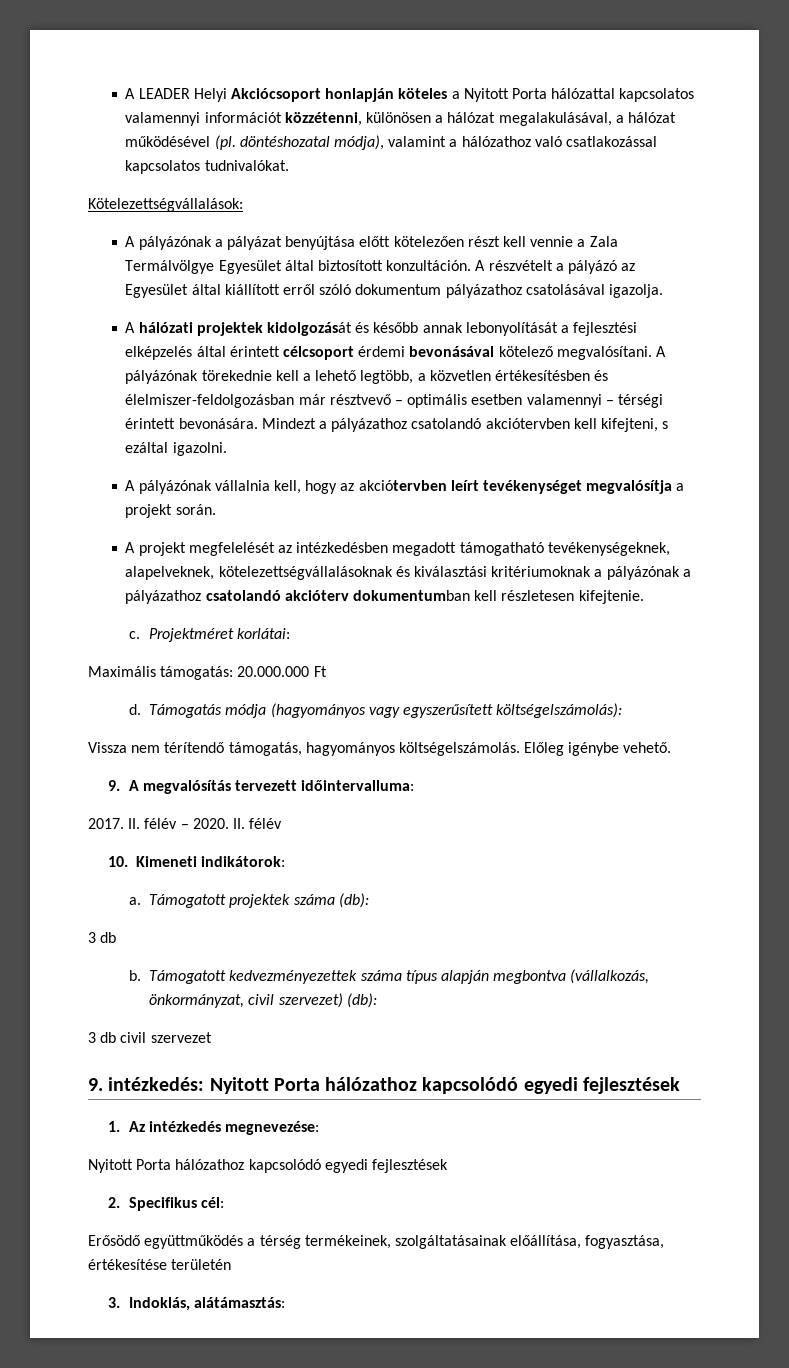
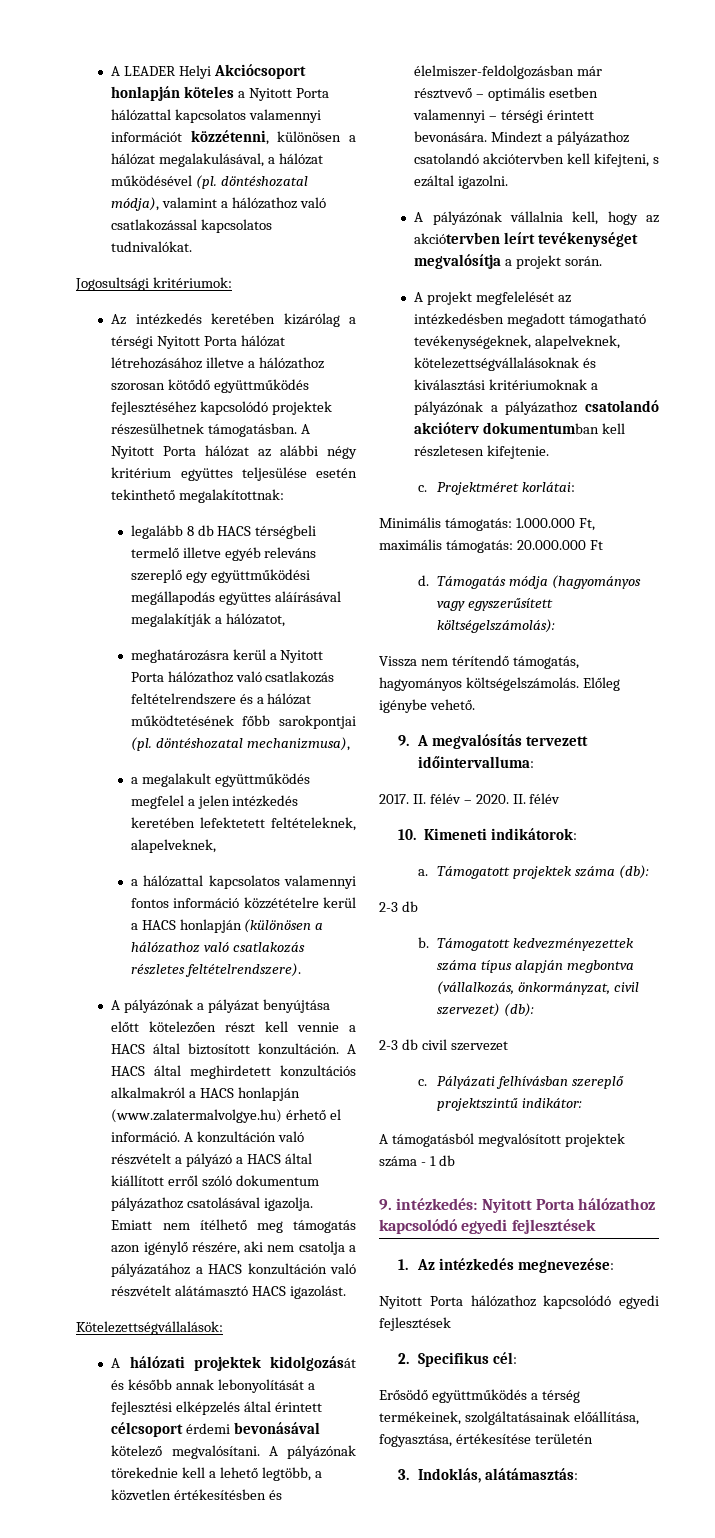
- Kötelezettségvállalások:
+ Jogosultsági kritériumok:
+ Az intézkedés keretében kizárólag a térségi Nyitott Porta hálózat létrehozásához illetve a hálózathoz szorosan kötődő együttműködés fejlesztéséhez kapcsolódó projektek részesülhetnek támogatásban. A Nyitott Porta hálózat az alábbi négy kritérium együttes teljesülése esetén tekinthető megalakítottnak:
+ legalább 8 db HACS térségbeli termelő illetve egyéb releváns szereplő egy együttműködési megállapodás együttes aláírásával megalakítják a hálózatot,
+ meghatározásra kerül a Nyitott Porta hálózathoz való csatlakozás feltételrendszere és a hálózat működtetésének főbb sarokpontjai (pl. döntéshozatal mechanizmusa),
+ a megalakult együttműködés megfelel a jelen intézkedés keretében lefektetett feltételeknek, alapelveknek,
+ a hálózattal kapcsolatos valamennyi fontos információ közzétételre kerül a HACS honlapján (különösen a hálózathoz való csatlakozás részletes feltételrendszere).
- A pályázónak a pályázat benyújtása előtt kötelezően részt kell vennie a Zala Termálvölgye Egyesület által biztosított konzultáción.
+ A pályázónak a pályázat benyújtása előtt kötelezően részt kell vennie a HACS által biztosított konzultáción.
- A részvételt a pályázó az Egyesület által kiállított erről szóló dokumentum pályázathoz csatolásával igazolja.
+ A HACS által meghirdetett konzultációs alkalmakról a HACS honlapján (www.zalatermalvolgye.hu) érhető el információ. A konzultáción való részvételt a pályázó a HACS által kiállított erről szóló dokumentum pályázathoz csatolásával igazolja. Emiatt nem ítélhető meg támogatás azon igénylő részére, aki nem csatolja a pályázatához a HACS konzultáción való részvételt alátámasztó HACS igazolást.
+ Kötelezettségvállalások:
- Maximális támogatás: 20.000.000 Ft
+ Minimális támogatás: 1.000.000 Ft, maximális támogatás: 20.000.000 Ft
  Támogatott projektek száma (db):
- 3 db
+ 2-3 db
- 3 db civil szervezet
+ 2-3 db civil szervezet
+ c. Pályázati felhívásban szereplő projektszintű indikátor:
+ A támogatásból megvalósított projektek száma - 1 db

